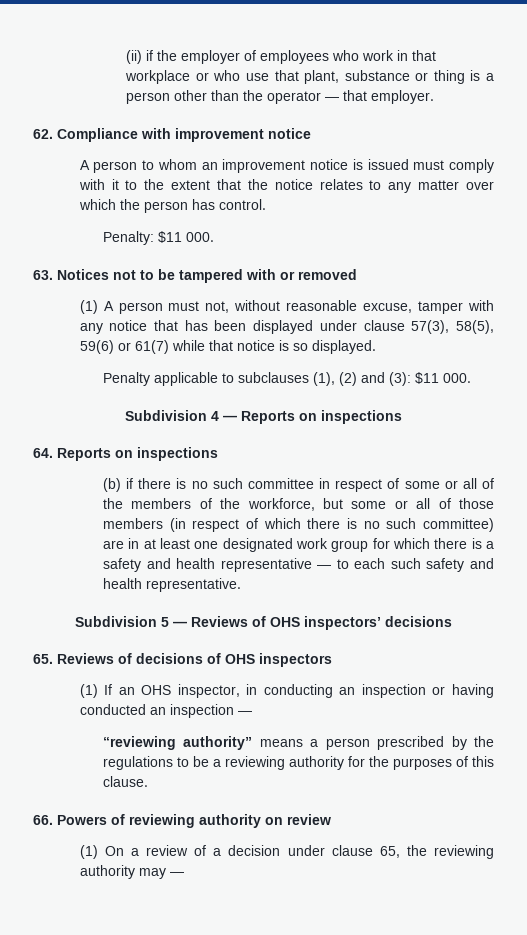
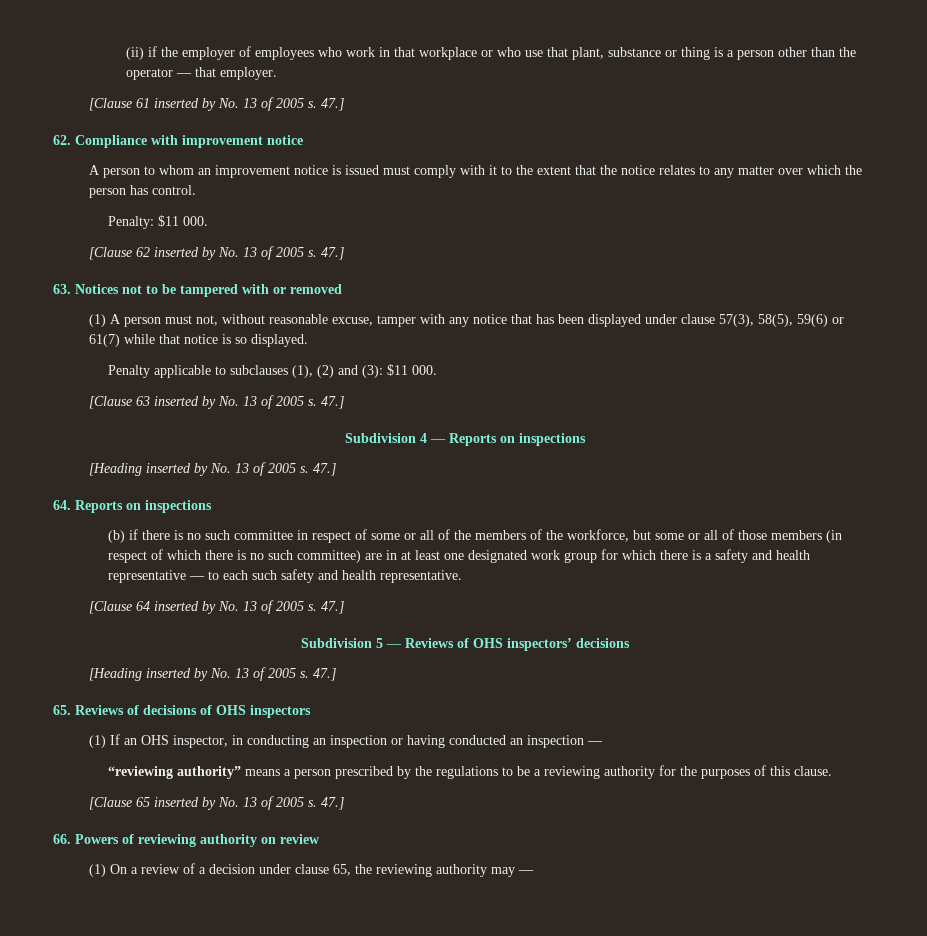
+ [Clause 61 inserted by No. 13 of 2005 s. 47.]
+ [Clause 62 inserted by No. 13 of 2005 s. 47.]
+ [Clause 63 inserted by No. 13 of 2005 s. 47.]
  Subdivision 4 — Reports on inspections
+ [Heading inserted by No. 13 of 2005 s. 47.]
+ [Clause 64 inserted by No. 13 of 2005 s. 47.]
  Subdivision 5 — Reviews of OHS inspectors’ decisions
+ [Heading inserted by No. 13 of 2005 s. 47.]
+ [Clause 65 inserted by No. 13 of 2005 s. 47.]

